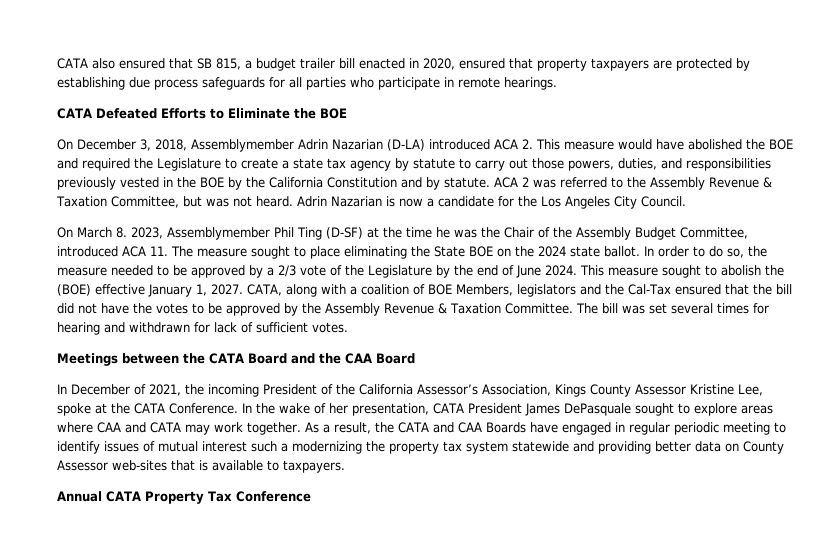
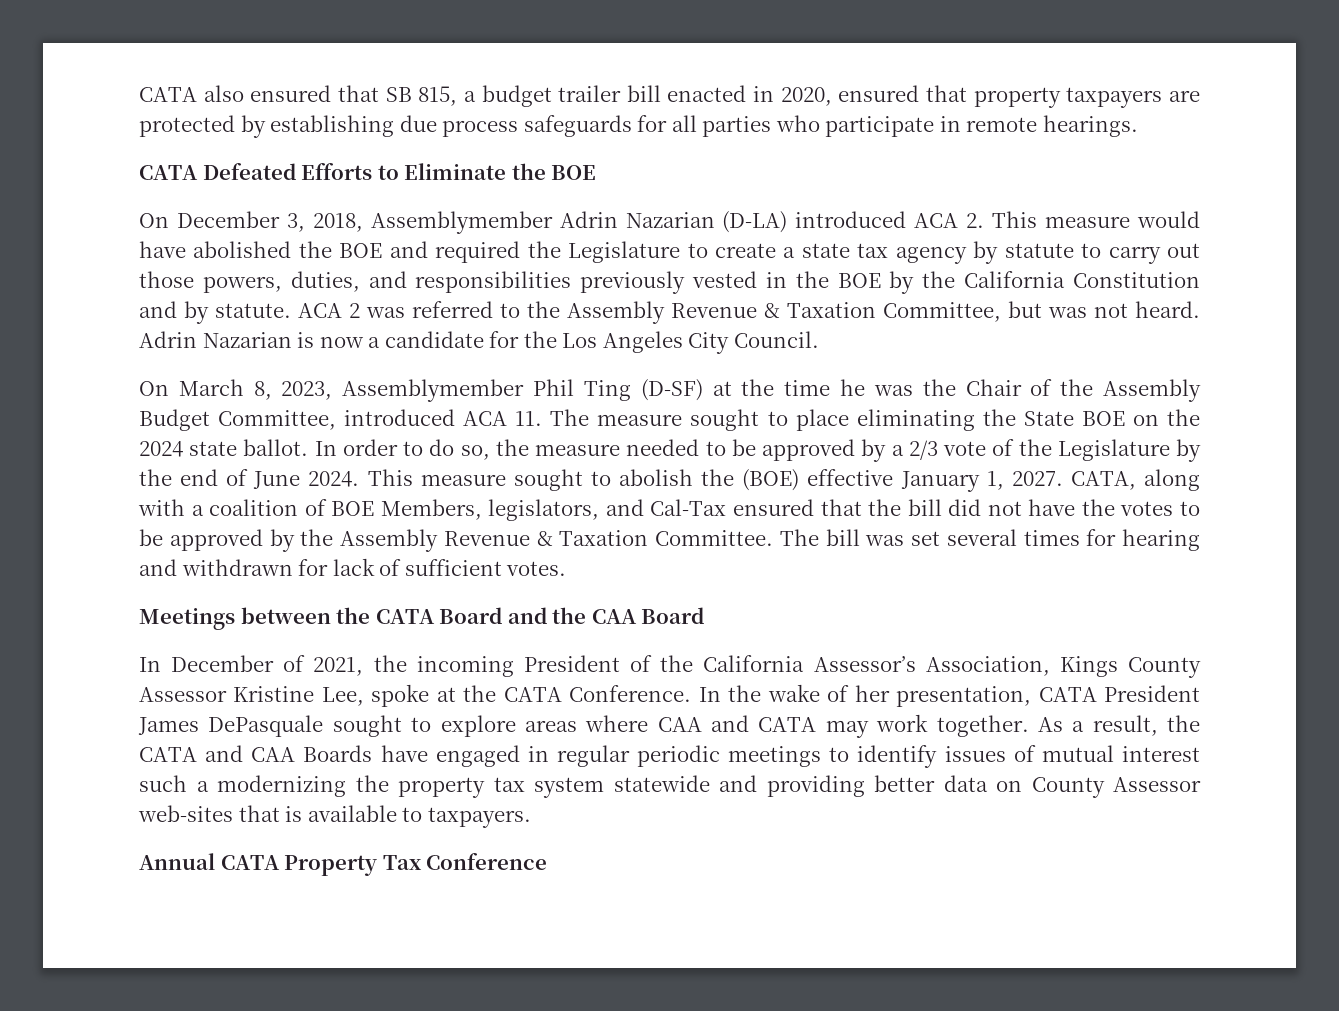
- On March 8. 2023, Assemblymember Phil Ting (D-SF) at the time he was the Chair of the Assembly Budget Committee, introduced ACA 11. The measure sought to place eliminating the State BOE on the 2024 state ballot.
+ On March 8, 2023, Assemblymember Phil Ting (D-SF) at the time he was the Chair of the Assembly Budget Committee, introduced ACA 11. The measure sought to place eliminating the State BOE on the 2024 state ballot.
- CATA, along with a coalition of BOE Members, legislators and the Cal-Tax ensured that the bill did not have the votes to be approved by the Assembly Revenue & Taxation Committee.
+ CATA, along with a coalition of BOE Members, legislators, and Cal-Tax ensured that the bill did not have the votes to be approved by the Assembly Revenue & Taxation Committee.
- As a result, the CATA and CAA Boards have engaged in regular periodic meeting to identify issues of mutual interest such a modernizing the property tax system statewide and providing better data on County Assessor web-sites that is available to taxpayers.
+ As a result, the CATA and CAA Boards have engaged in regular periodic meetings to identify issues of mutual interest such a modernizing the property tax system statewide and providing better data on County Assessor web-sites that is available to taxpayers.

